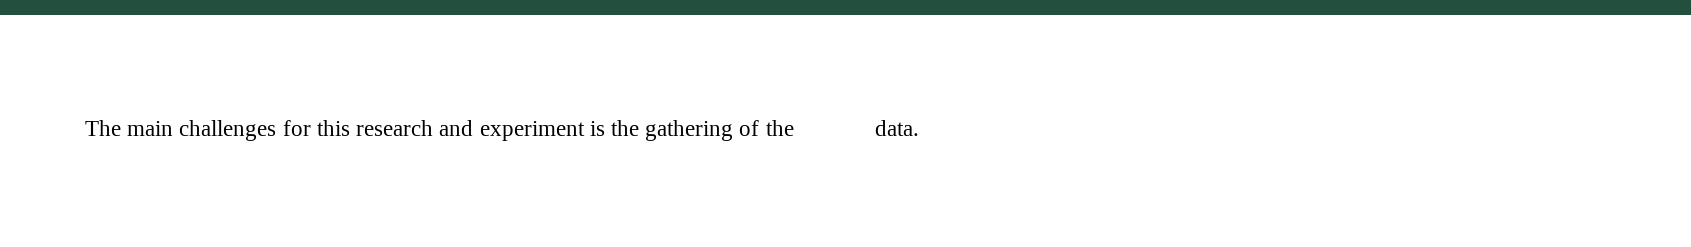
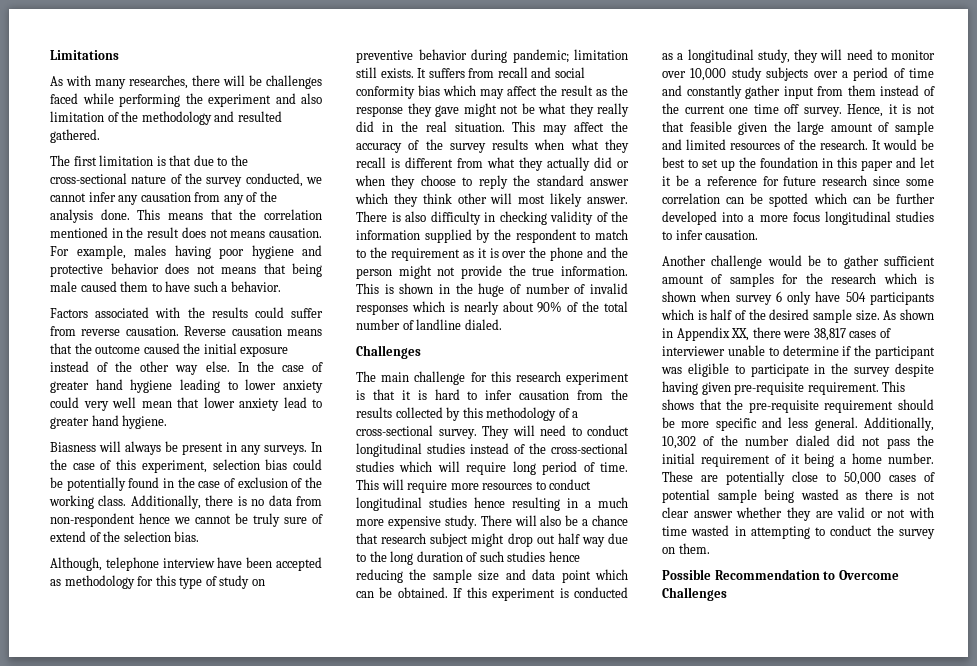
+ Limitations
+ As with many researches, there will be challenges faced while performing the experiment and also limitation of the methodology and resulted gathered.
+ The first limitation is that due to the cross-sectional nature of the survey conducted, we cannot infer any causation from any of the analysis done. This means that the correlation mentioned in the result does not means causation. For example, males having poor hygiene and protective behavior does not means that being male caused them to have such a behavior.
+ Factors associated with the results could suffer from reverse causation. Reverse causation means that the outcome caused the initial exposure instead of the other way else. In the case of greater hand hygiene leading to lower anxiety could very well mean that lower anxiety lead to greater hand hygiene.
+ Biasness will always be present in any surveys. In the case of this experiment, selection bias could be potentially found in the case of exclusion of the working class. Additionally, there is no data from non-respondent hence we cannot be truly sure of extend of the selection bias.
+ Although, telephone interview have been accepted as methodology for this type of study on preventive behavior during pandemic; limitation still exists. It suffers from recall and social conformity bias which may affect the result as the response they gave might not be what they really did in the real situation. This may affect the accuracy of the survey results when what they recall is different from what they actually did or when they choose to reply the standard answer which they think other will most likely answer. There is also difficulty in checking validity of the information supplied by the respondent to match to the requirement as it is over the phone and the person might not provide the true information. This is shown in the huge of number of invalid responses which is nearly about 90% of the total number of landline dialed.
+ Challenges
- The main challenges for this research and experiment is the gathering of the data.
+ The main challenge for this research experiment is that it is hard to infer causation from the results collected by this methodology of a cross-sectional survey. They will need to conduct longitudinal studies instead of the cross-sectional studies which will require long period of time. This will require more resources to conduct longitudinal studies hence resulting in a much more expensive study. There will also be a chance that research subject might drop out half way due to the long duration of such studies hence reducing the sample size and data point which can be obtained. If this experiment is conducted as a longitudinal study, they will need to monitor over 10,000 study subjects over a period of time and constantly gather input from them instead of the current one time off survey. Hence, it is not that feasible given the large amount of sample and limited resources of the research. It would be best to set up the foundation in this paper and let it be a reference for future research since some correlation can be spotted which can be further developed into a more focus longitudinal studies to infer causation.
+ Another challenge would be to gather sufficient amount of samples for the research which is shown when survey 6 only have 504 participants which is half of the desired sample size. As shown in Appendix XX, there were 38,817 cases of interviewer unable to determine if the participant was eligible to participate in the survey despite having given pre-requisite requirement. This shows that the pre-requisite requirement should be more specific and less general. Additionally, 10,302 of the number dialed did not pass the initial requirement of it being a home number. These are potentially close to 50,000 cases of potential sample being wasted as there is not clear answer whether they are valid or not with time wasted in attempting to conduct the survey on them.
+ Possible Recommendation to Overcome Challenges

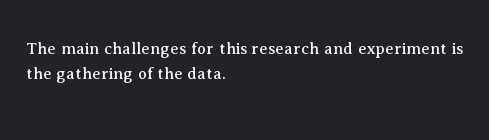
- Limitations
- As with many researches, there will be challenges faced while performing the experiment and also limitation of the methodology and resulted gathered.
- The first limitation is that due to the cross-sectional nature of the survey conducted, we cannot infer any causation from any of the analysis done. This means that the correlation mentioned in the result does not means causation. For example, males having poor hygiene and protective behavior does not means that being male caused them to have such a behavior.
- Factors associated with the results could suffer from reverse causation. Reverse causation means that the outcome caused the initial exposure instead of the other way else. In the case of greater hand hygiene leading to lower anxiety could very well mean that lower anxiety lead to greater hand hygiene.
- Biasness will always be present in any surveys. In the case of this experiment, selection bias could be potentially found in the case of exclusion of the working class. Additionally, there is no data from non-respondent hence we cannot be truly sure of extend of the selection bias.
- Although, telephone interview have been accepted as methodology for this type of study on preventive behavior during pandemic; limitation still exists. It suffers from recall and social conformity bias which may affect the result as the response they gave might not be what they really did in the real situation. This may affect the accuracy of the survey results when what they recall is different from what they actually did or when they choose to reply the standard answer which they think other will most likely answer. There is also difficulty in checking validity of the information supplied by the respondent to match to the requirement as it is over the phone and the person might not provide the true information. This is shown in the huge of number of invalid responses which is nearly about 90% of the total number of landline dialed.
- Challenges
- The main challenge for this research experiment is that it is hard to infer causation from the results collected by this methodology of a cross-sectional survey. They will need to conduct longitudinal studies instead of the cross-sectional studies which will require long period of time. This will require more resources to conduct longitudinal studies hence resulting in a much more expensive study. There will also be a chance that research subject might drop out half way due to the long duration of such studies hence reducing the sample size and data point which can be obtained. If this experiment is conducted as a longitudinal study, they will need to monitor over 10,000 study subjects over a period of time and constantly gather input from them instead of the current one time off survey. Hence, it is not that feasible given the large amount of sample and limited resources of the research. It would be best to set up the foundation in this paper and let it be a reference for future research since some correlation can be spotted which can be further developed into a more focus longitudinal studies to infer causation.
- Another challenge would be to gather sufficient amount of samples for the research which is shown when survey 6 only have 504 participants which is half of the desired sample size. As shown in Appendix XX, there were 38,817 cases of interviewer unable to determine if the participant was eligible to participate in the survey despite having given pre-requisite requirement. This shows that the pre-requisite requirement should be more specific and less general. Additionally, 10,302 of the number dialed did not pass the initial requirement of it being a home number. These are potentially close to 50,000 cases of potential sample being wasted as there is not clear answer whether they are valid or not with time wasted in attempting to conduct the survey on them.
- Possible Recommendation to Overcome Challenges
+ The main challenges for this research and experiment is the gathering of the data.

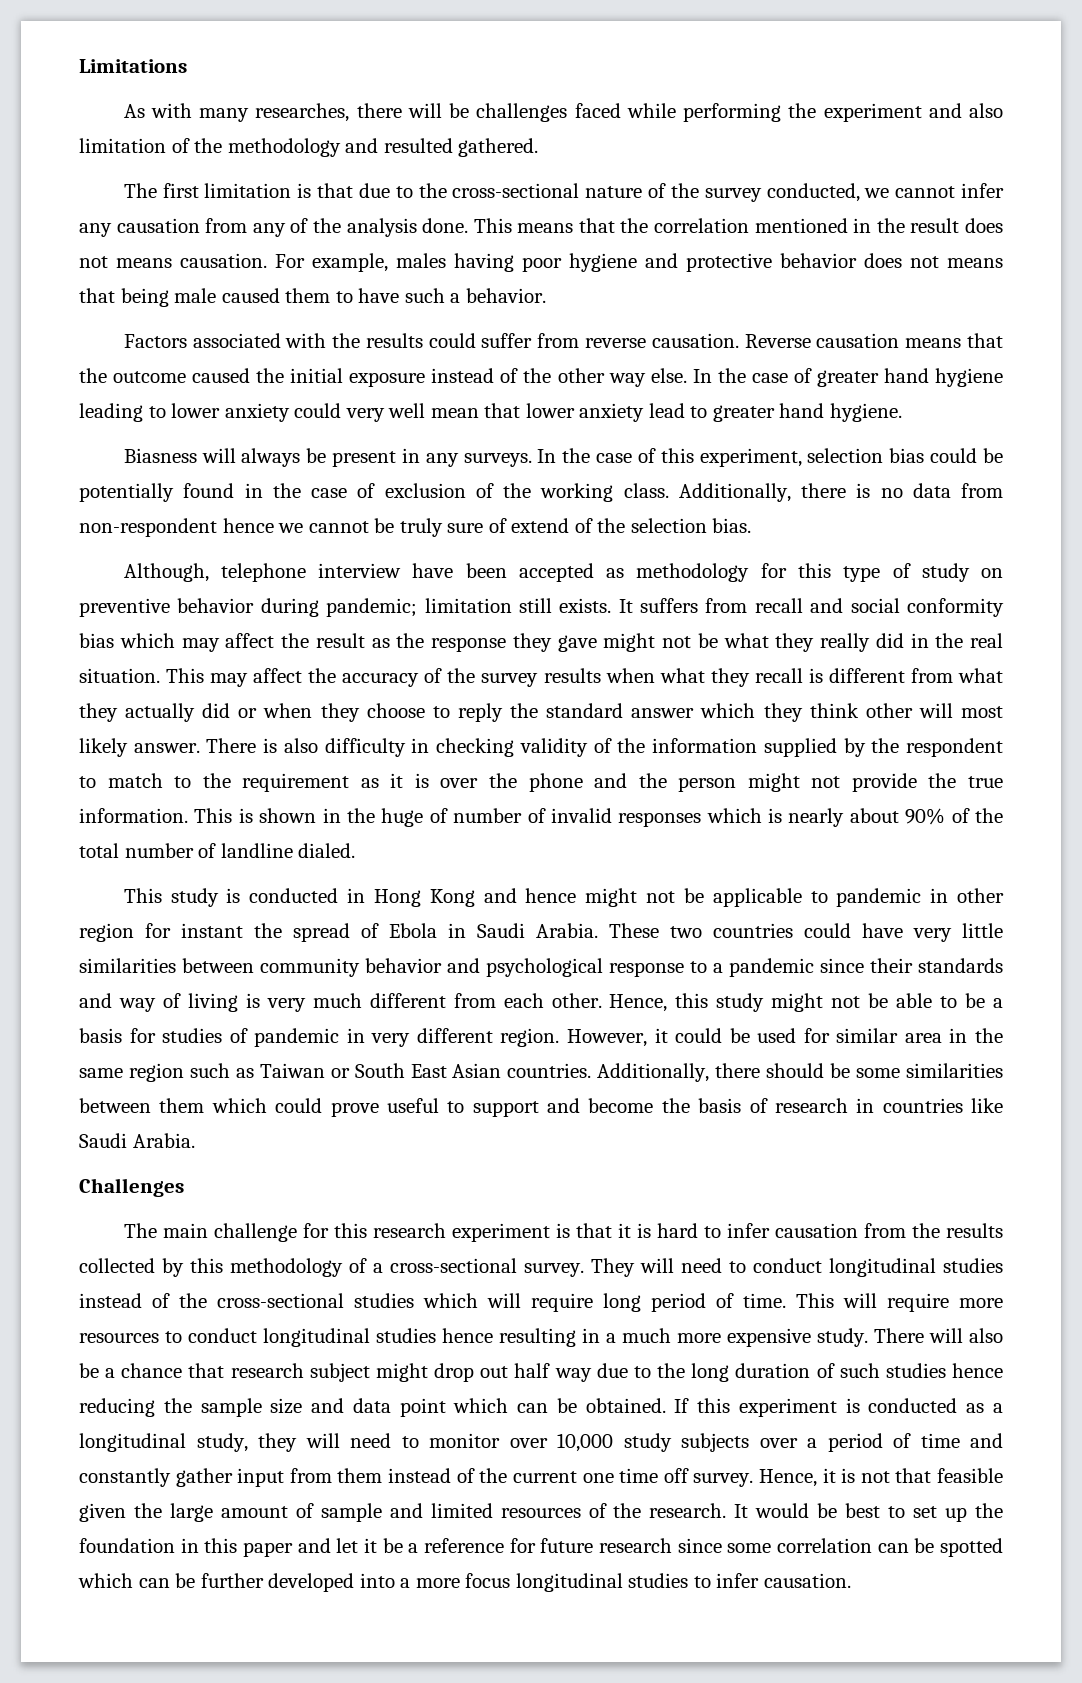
+ Limitations
+ As with many researches, there will be challenges faced while performing the experiment and also limitation of the methodology and resulted gathered.
+ The first limitation is that due to the cross-sectional nature of the survey conducted, we cannot infer any causation from any of the analysis done. This means that the correlation mentioned in the result does not means causation. For example, males having poor hygiene and protective behavior does not means that being male caused them to have such a behavior.
+ Factors associated with the results could suffer from reverse causation. Reverse causation means that the outcome caused the initial exposure instead of the other way else. In the case of greater hand hygiene leading to lower anxiety could very well mean that lower anxiety lead to greater hand hygiene.
+ Biasness will always be present in any surveys. In the case of this experiment, selection bias could be potentially found in the case of exclusion of the working class. Additionally, there is no data from non-respondent hence we cannot be truly sure of extend of the selection bias.
+ Although, telephone interview have been accepted as methodology for this type of study on preventive behavior during pandemic; limitation still exists. It suffers from recall and social conformity bias which may affect the result as the response they gave might not be what they really did in the real situation. This may affect the accuracy of the survey results when what they recall is different from what they actually did or when they choose to reply the standard answer which they think other will most likely answer. There is also difficulty in checking validity of the information supplied by the respondent to match to the requirement as it is over the phone and the person might not provide the true information. This is shown in the huge of number of invalid responses which is nearly about 90% of the total number of landline dialed.
+ This study is conducted in Hong Kong and hence might not be applicable to pandemic in other region for instant the spread of Ebola in Saudi Arabia. These two countries could have very little similarities between community behavior and psychological response to a pandemic since their standards and way of living is very much different from each other. Hence, this study might not be able to be a basis for studies of pandemic in very different region. However, it could be used for similar area in the same region such as Taiwan or South East Asian countries. Additionally, there should be some similarities between them which could prove useful to support and become the basis of research in countries like Saudi Arabia.
+ Challenges
- The main challenges for this research and experiment is the gathering of the data.
+ The main challenge for this research experiment is that it is hard to infer causation from the results collected by this methodology of a cross-sectional survey. They will need to conduct longitudinal studies instead of the cross-sectional studies which will require long period of time. This will require more resources to conduct longitudinal studies hence resulting in a much more expensive study. There will also be a chance that research subject might drop out half way due to the long duration of such studies hence reducing the sample size and data point which can be obtained. If this experiment is conducted as a longitudinal study, they will need to monitor over 10,000 study subjects over a period of time and constantly gather input from them instead of the current one time off survey. Hence, it is not that feasible given the large amount of sample and limited resources of the research. It would be best to set up the foundation in this paper and let it be a reference for future research since some correlation can be spotted which can be further developed into a more focus longitudinal studies to infer causation.

